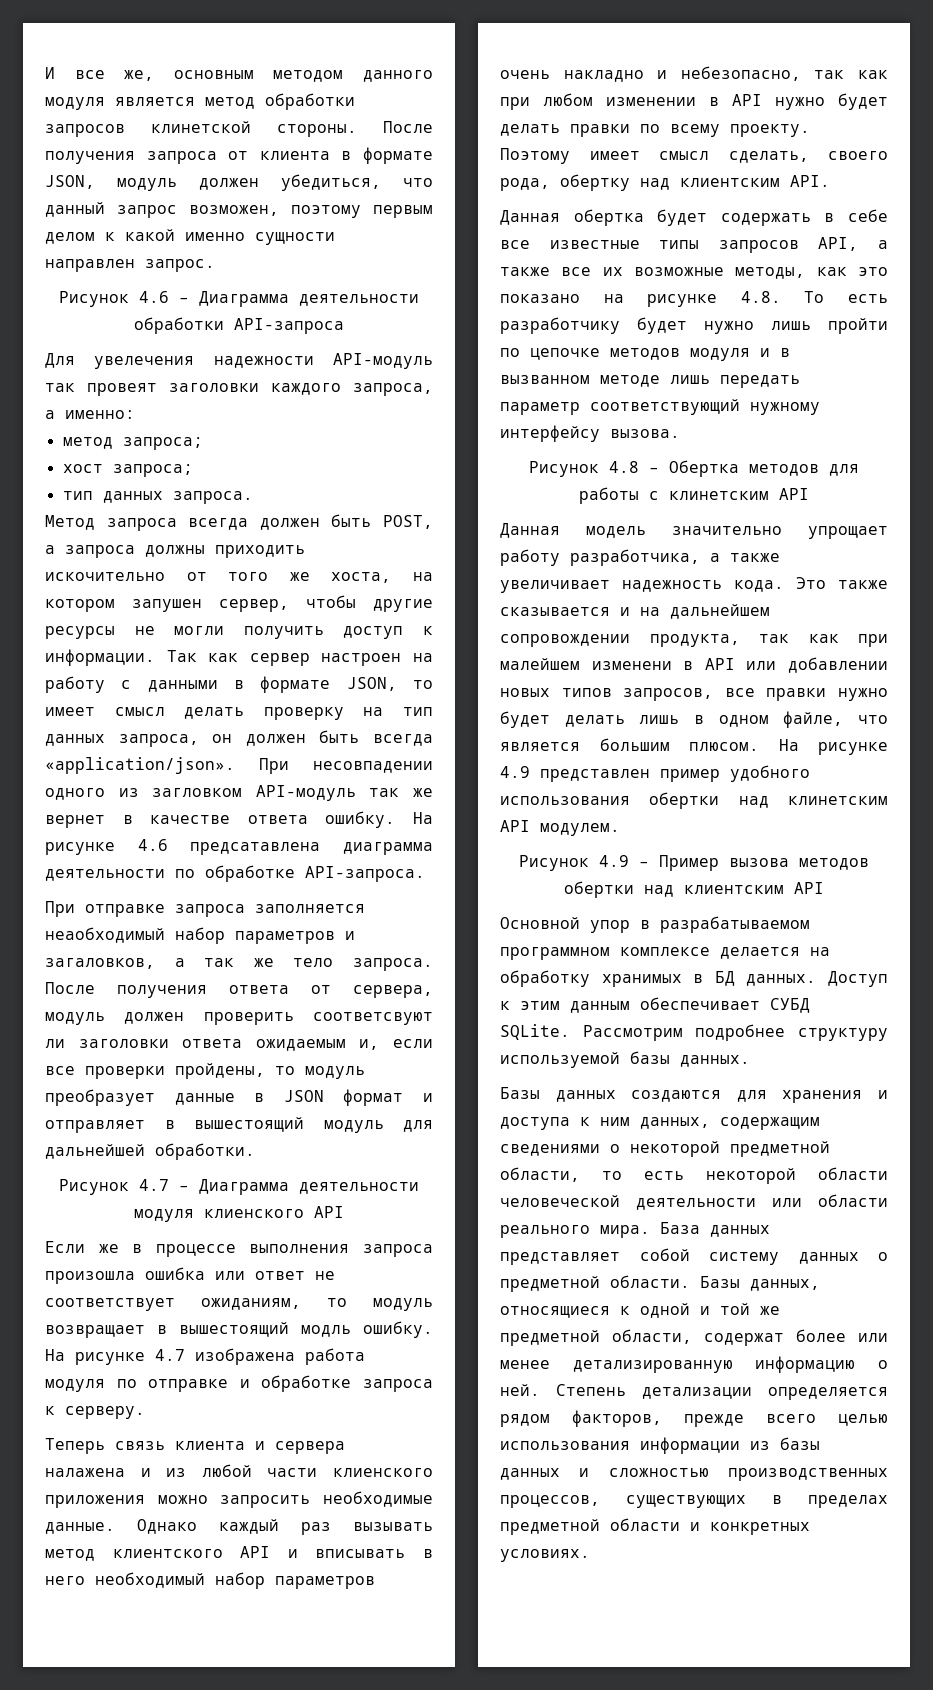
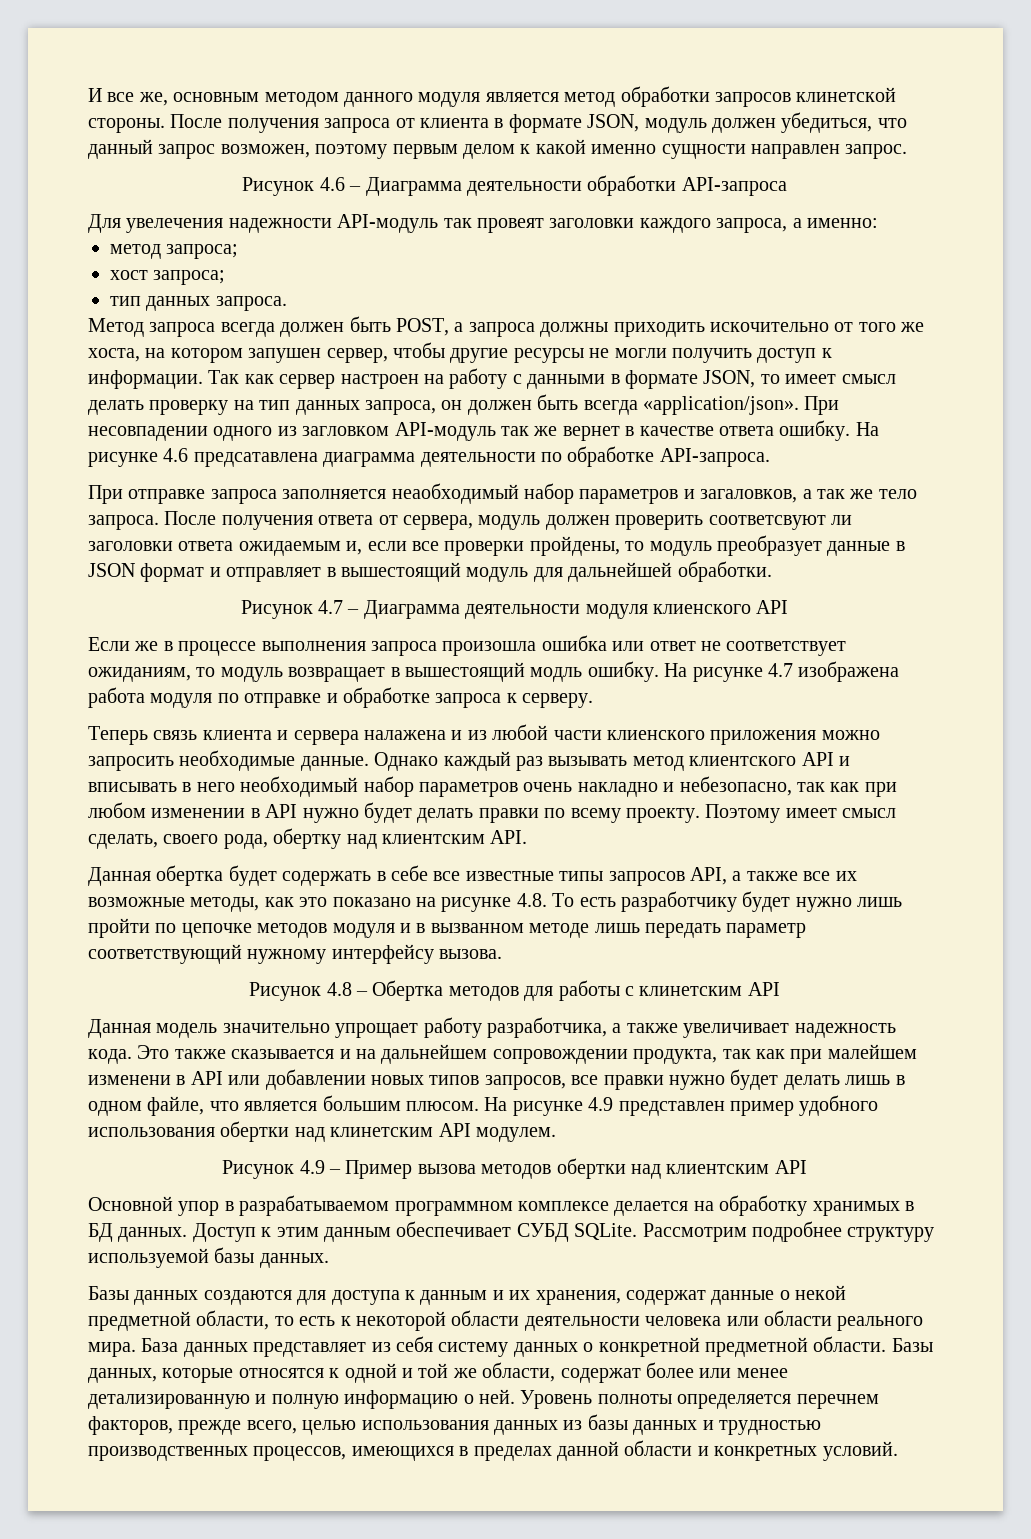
- Базы данных создаются для хранения и доступа к ним данных, содержащим сведениями о некоторой предметной области, то есть некоторой области человеческой деятельности или области реального мира.
+ Базы данных создаются для доступа к данным и их хранения, содержат данные о некой предметной области, то есть к некоторой области деятельности человека или области реального мира.
- База данных представляет собой систему данных о предметной области.
+ База данных представляет из себя систему данных о конкретной предметной области.
- Базы данных, относящиеся к одной и той же предметной области, содержат более или менее детализированную информацию о ней.
+ Базы данных, которые относятся к одной и той же области, содержат более или менее детализированную и полную информацию о ней.
- Степень детализации определяется рядом факторов, прежде всего целью использования информации из базы данных и сложностью производственных процессов, существующих в пределах предметной области и конкретных условиях.
+ Уровень полноты определяется перечнем факторов, прежде всего, целью использования данных из базы данных и трудностью производственных процессов, имеющихся в пределах данной области и конкретных условий.

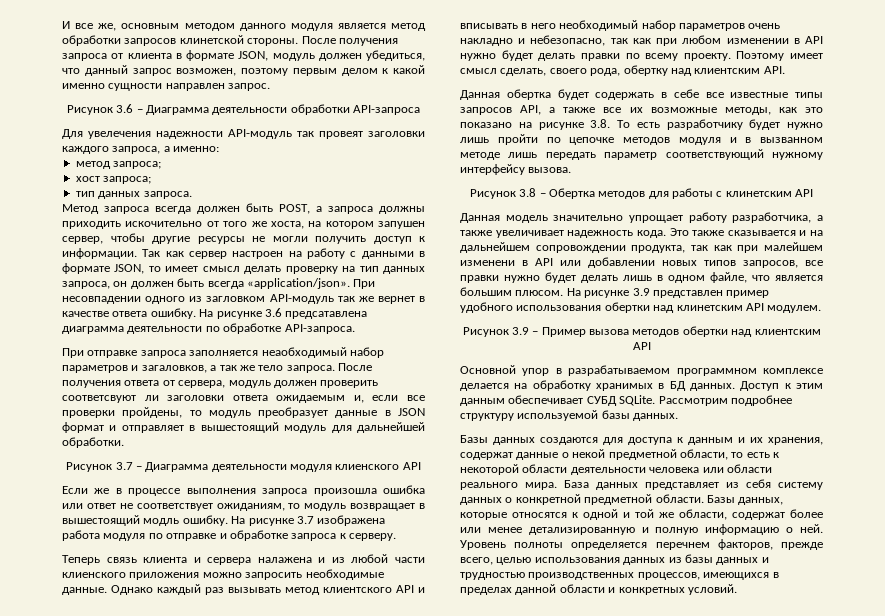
- Рисунок 4.6 – Диаграмма деятельности обработки API-запроса
+ Рисунок 3.6 – Диаграмма деятельности обработки API-запроса
- На рисунке 4.6 предсатавлена диаграмма деятельности по обработке API-запроса.
+ На рисунке 3.6 предсатавлена диаграмма деятельности по обработке API-запроса.
- Рисунок 4.7 – Диаграмма деятельности модуля клиенского API
+ Рисунок 3.7 – Диаграмма деятельности модуля клиенского API
- На рисунке 4.7 изображена работа модуля по отправке и обработке запроса к серверу.
+ На рисунке 3.7 изображена работа модуля по отправке и обработке запроса к серверу.
- Данная обертка будет содержать в себе все известные типы запросов API, а также все их возможные методы, как это показано на рисунке 4.8. То есть разработчику будет нужно лишь пройти по цепочке методов модуля и в вызванном методе лишь передать параметр соответствующий нужному интерфейсу вызова.
+ Данная обертка будет содержать в себе все известные типы запросов API, а также все их возможные методы, как это показано на рисунке 3.8. То есть разработчику будет нужно лишь пройти по цепочке методов модуля и в вызванном методе лишь передать параметр соответствующий нужному интерфейсу вызова.
- Рисунок 4.8 – Обертка методов для работы с клинетским API
+ Рисунок 3.8 – Обертка методов для работы с клинетским API
- На рисунке 4.9 представлен пример удобного использования обертки над клинетским API модулем.
+ На рисунке 3.9 представлен пример удобного использования обертки над клинетским API модулем.
- Рисунок 4.9 – Пример вызова методов обертки над клиентским API
+ Рисунок 3.9 – Пример вызова методов обертки над клиентским API

